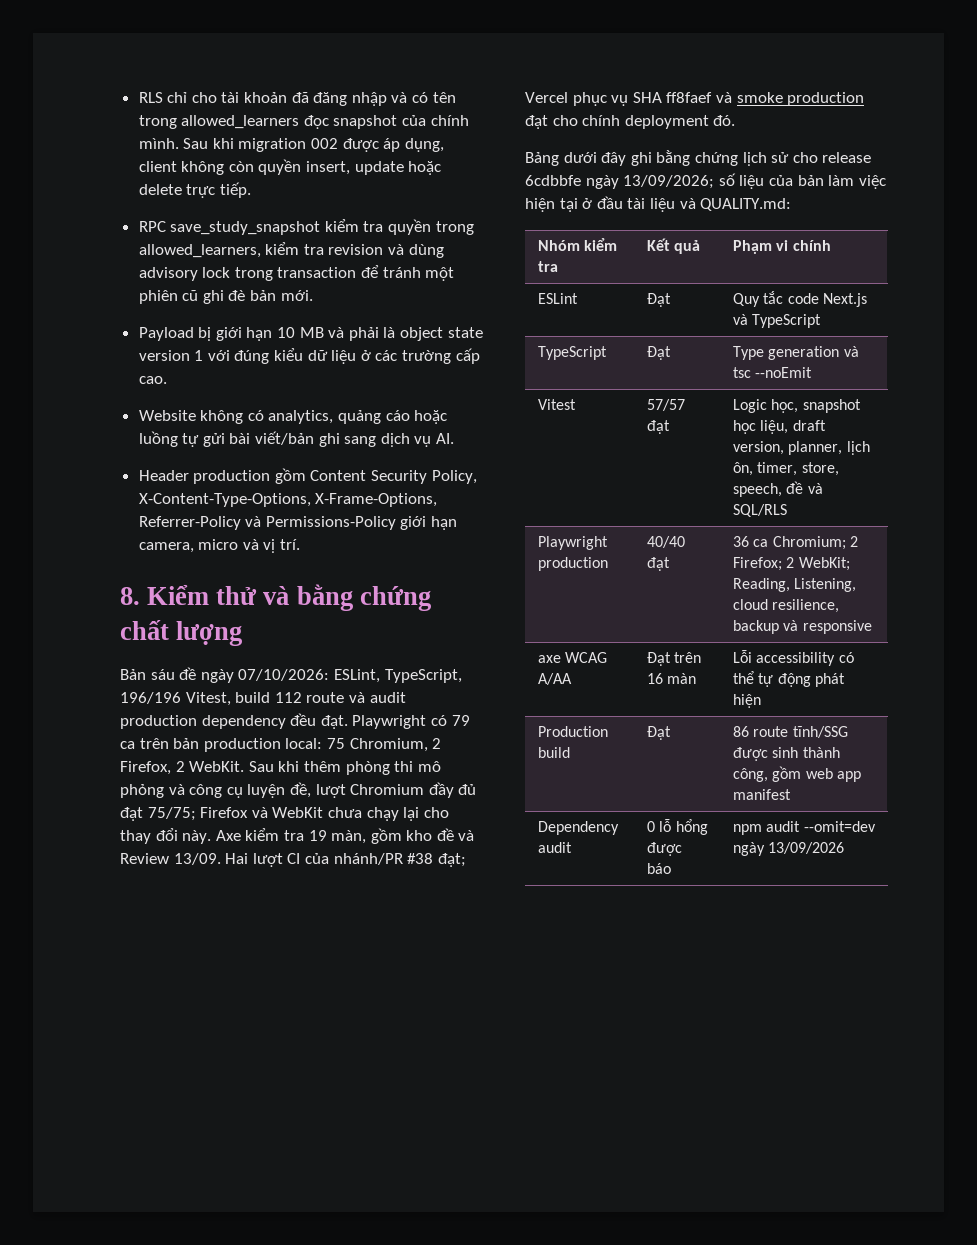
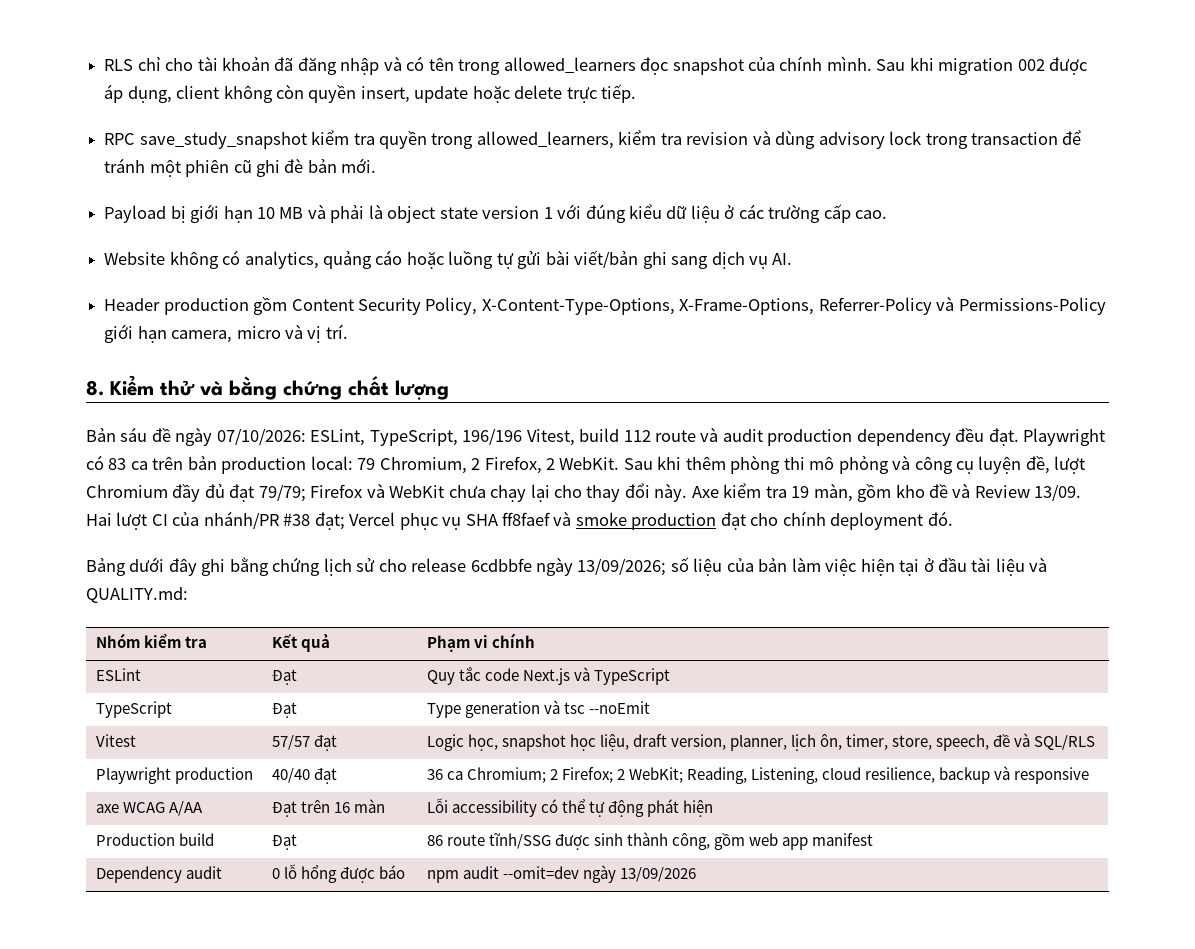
- Playwright có 79 ca trên bản production local: 75 Chromium, 2 Firefox, 2 WebKit.
+ Playwright có 83 ca trên bản production local: 79 Chromium, 2 Firefox, 2 WebKit.
- Sau khi thêm phòng thi mô phỏng và công cụ luyện đề, lượt Chromium đầy đủ đạt 75/75; Firefox và WebKit chưa chạy lại cho thay đổi này.
+ Sau khi thêm phòng thi mô phỏng và công cụ luyện đề, lượt Chromium đầy đủ đạt 79/79; Firefox và WebKit chưa chạy lại cho thay đổi này.

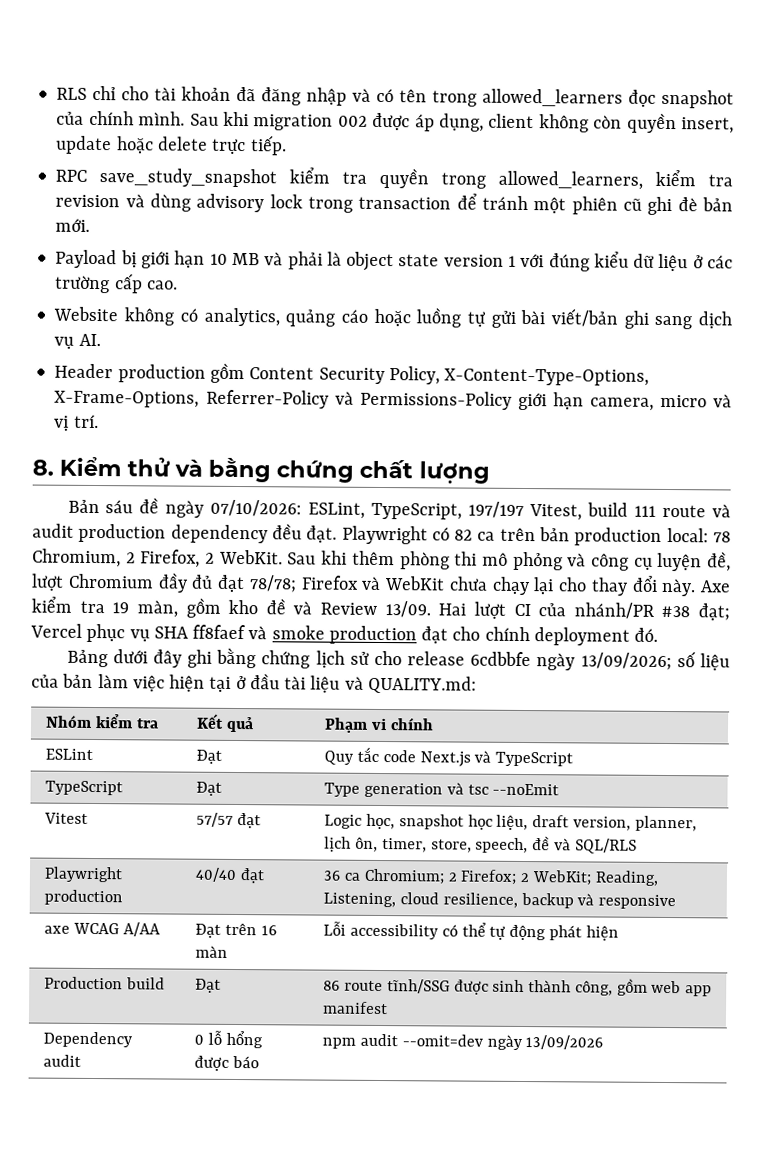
- Bản sáu đề ngày 07/10/2026: ESLint, TypeScript, 196/196 Vitest, build 112 route và audit production dependency đều đạt.
+ Bản sáu đề ngày 07/10/2026: ESLint, TypeScript, 197/197 Vitest, build 111 route và audit production dependency đều đạt.
- Playwright có 83 ca trên bản production local: 79 Chromium, 2 Firefox, 2 WebKit.
+ Playwright có 82 ca trên bản production local: 78 Chromium, 2 Firefox, 2 WebKit.
- Sau khi thêm phòng thi mô phỏng và công cụ luyện đề, lượt Chromium đầy đủ đạt 79/79; Firefox và WebKit chưa chạy lại cho thay đổi này.
+ Sau khi thêm phòng thi mô phỏng và công cụ luyện đề, lượt Chromium đầy đủ đạt 78/78; Firefox và WebKit chưa chạy lại cho thay đổi này.

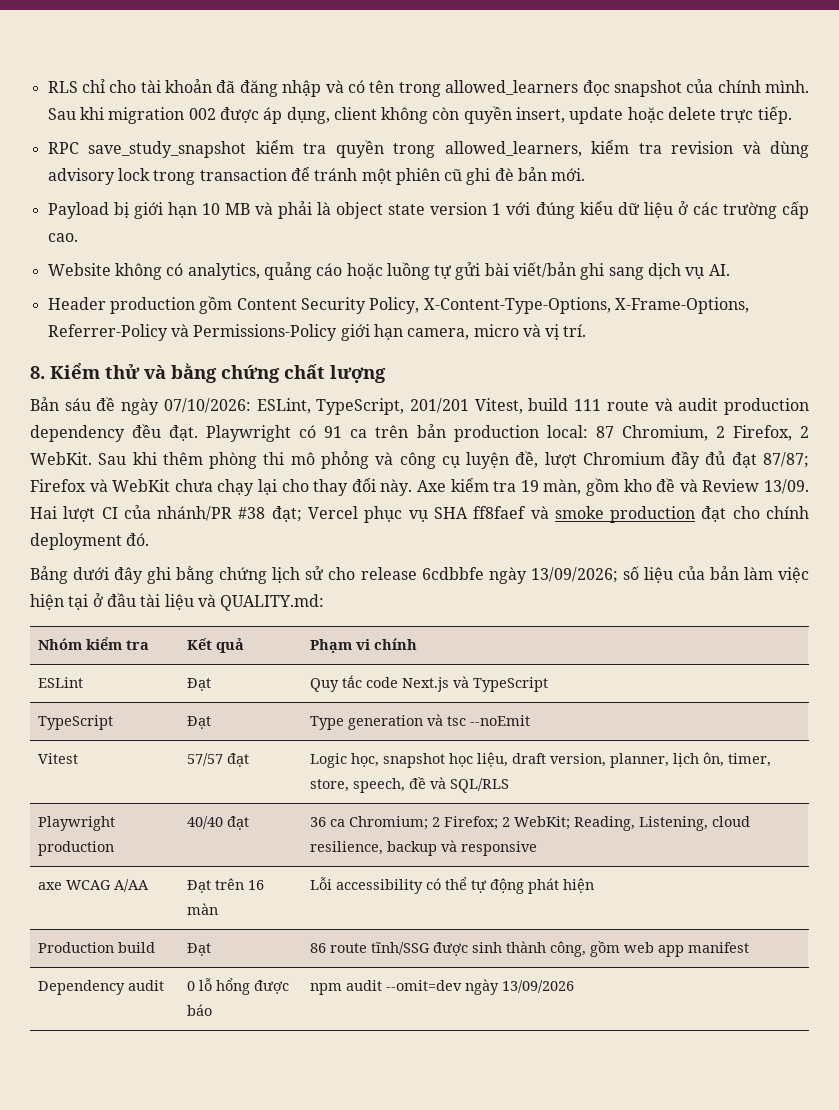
- Bản sáu đề ngày 07/10/2026: ESLint, TypeScript, 197/197 Vitest, build 111 route và audit production dependency đều đạt.
+ Bản sáu đề ngày 07/10/2026: ESLint, TypeScript, 201/201 Vitest, build 111 route và audit production dependency đều đạt.
- Playwright có 82 ca trên bản production local: 78 Chromium, 2 Firefox, 2 WebKit.
+ Playwright có 91 ca trên bản production local: 87 Chromium, 2 Firefox, 2 WebKit.
- Sau khi thêm phòng thi mô phỏng và công cụ luyện đề, lượt Chromium đầy đủ đạt 78/78; Firefox và WebKit chưa chạy lại cho thay đổi này.
+ Sau khi thêm phòng thi mô phỏng và công cụ luyện đề, lượt Chromium đầy đủ đạt 87/87; Firefox và WebKit chưa chạy lại cho thay đổi này.

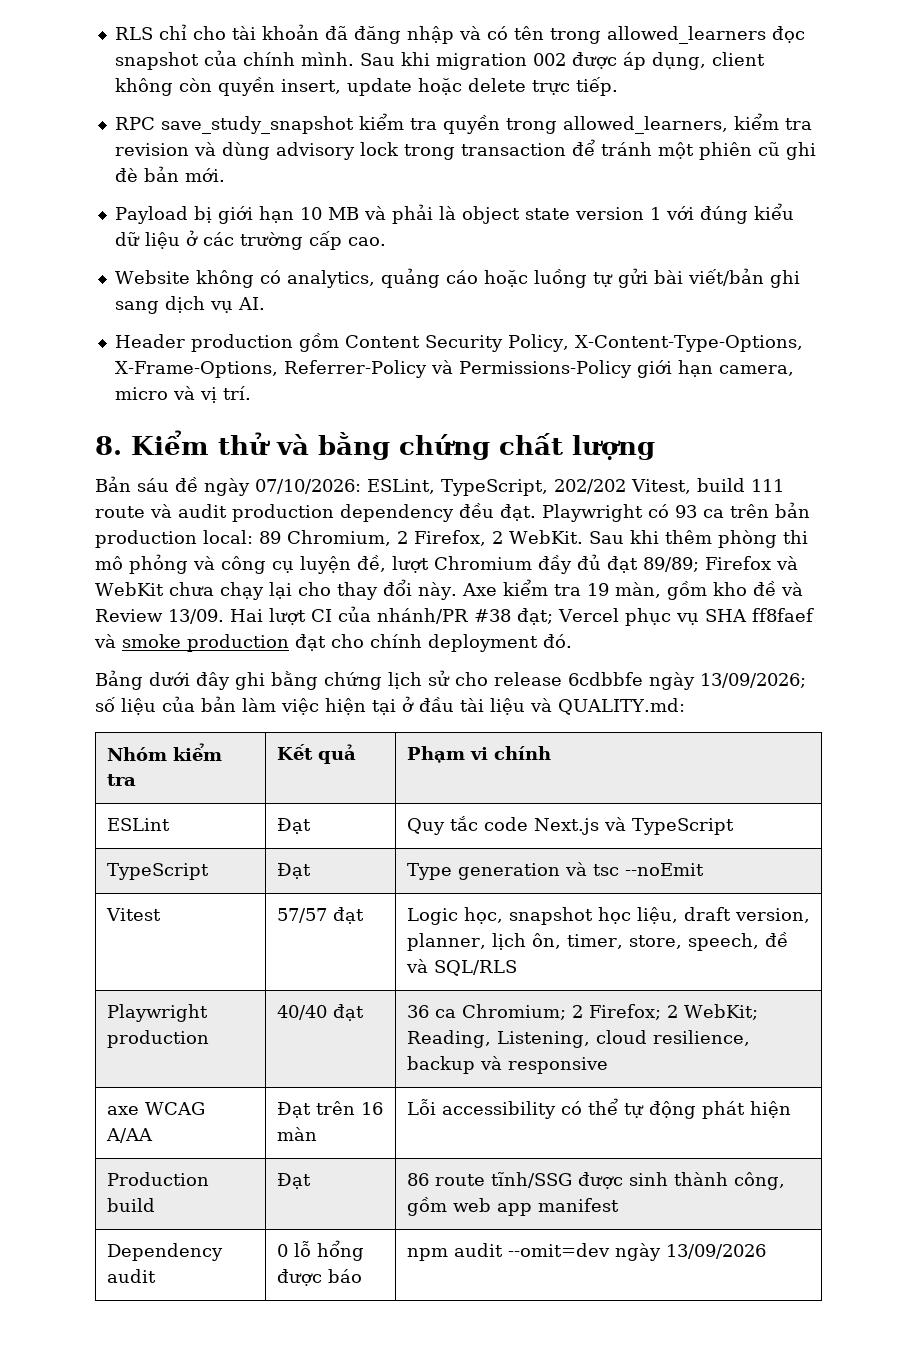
- Bản sáu đề ngày 07/10/2026: ESLint, TypeScript, 201/201 Vitest, build 111 route và audit production dependency đều đạt.
+ Bản sáu đề ngày 07/10/2026: ESLint, TypeScript, 202/202 Vitest, build 111 route và audit production dependency đều đạt.
- Playwright có 91 ca trên bản production local: 87 Chromium, 2 Firefox, 2 WebKit.
+ Playwright có 93 ca trên bản production local: 89 Chromium, 2 Firefox, 2 WebKit.
- Sau khi thêm phòng thi mô phỏng và công cụ luyện đề, lượt Chromium đầy đủ đạt 87/87; Firefox và WebKit chưa chạy lại cho thay đổi này.
+ Sau khi thêm phòng thi mô phỏng và công cụ luyện đề, lượt Chromium đầy đủ đạt 89/89; Firefox và WebKit chưa chạy lại cho thay đổi này.

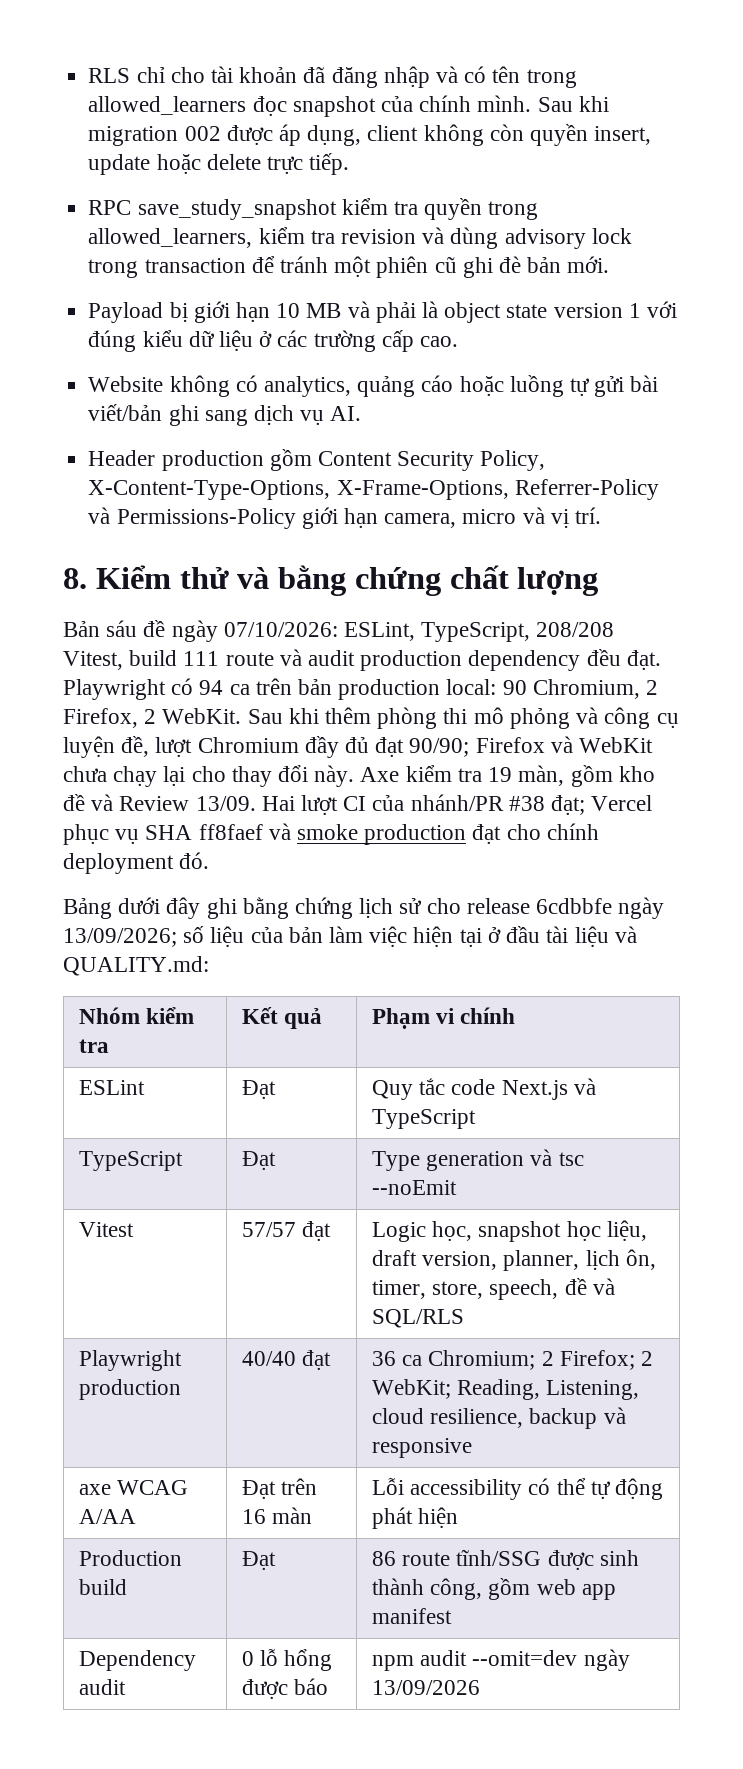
- Bản sáu đề ngày 07/10/2026: ESLint, TypeScript, 202/202 Vitest, build 111 route và audit production dependency đều đạt.
+ Bản sáu đề ngày 07/10/2026: ESLint, TypeScript, 208/208 Vitest, build 111 route và audit production dependency đều đạt.
- Playwright có 93 ca trên bản production local: 89 Chromium, 2 Firefox, 2 WebKit.
+ Playwright có 94 ca trên bản production local: 90 Chromium, 2 Firefox, 2 WebKit.
- Sau khi thêm phòng thi mô phỏng và công cụ luyện đề, lượt Chromium đầy đủ đạt 89/89; Firefox và WebKit chưa chạy lại cho thay đổi này.
+ Sau khi thêm phòng thi mô phỏng và công cụ luyện đề, lượt Chromium đầy đủ đạt 90/90; Firefox và WebKit chưa chạy lại cho thay đổi này.

